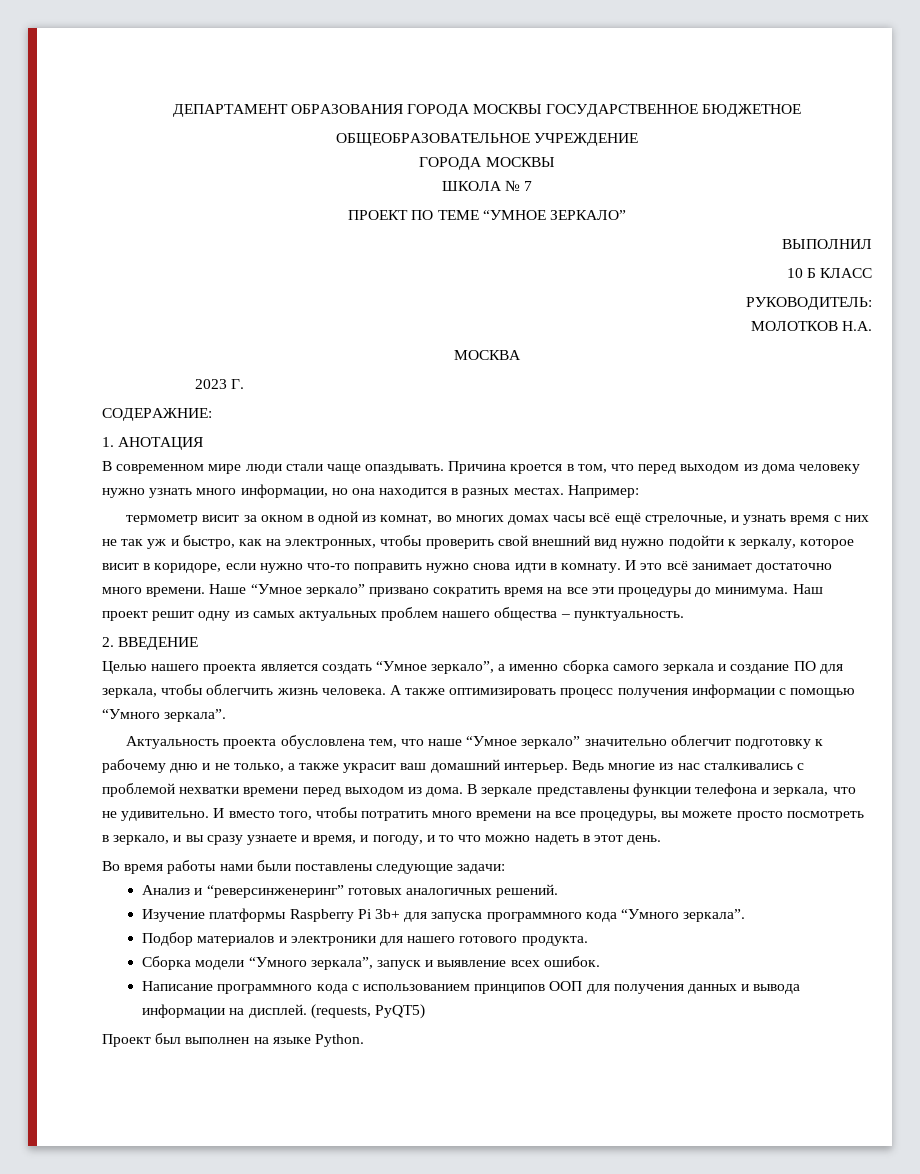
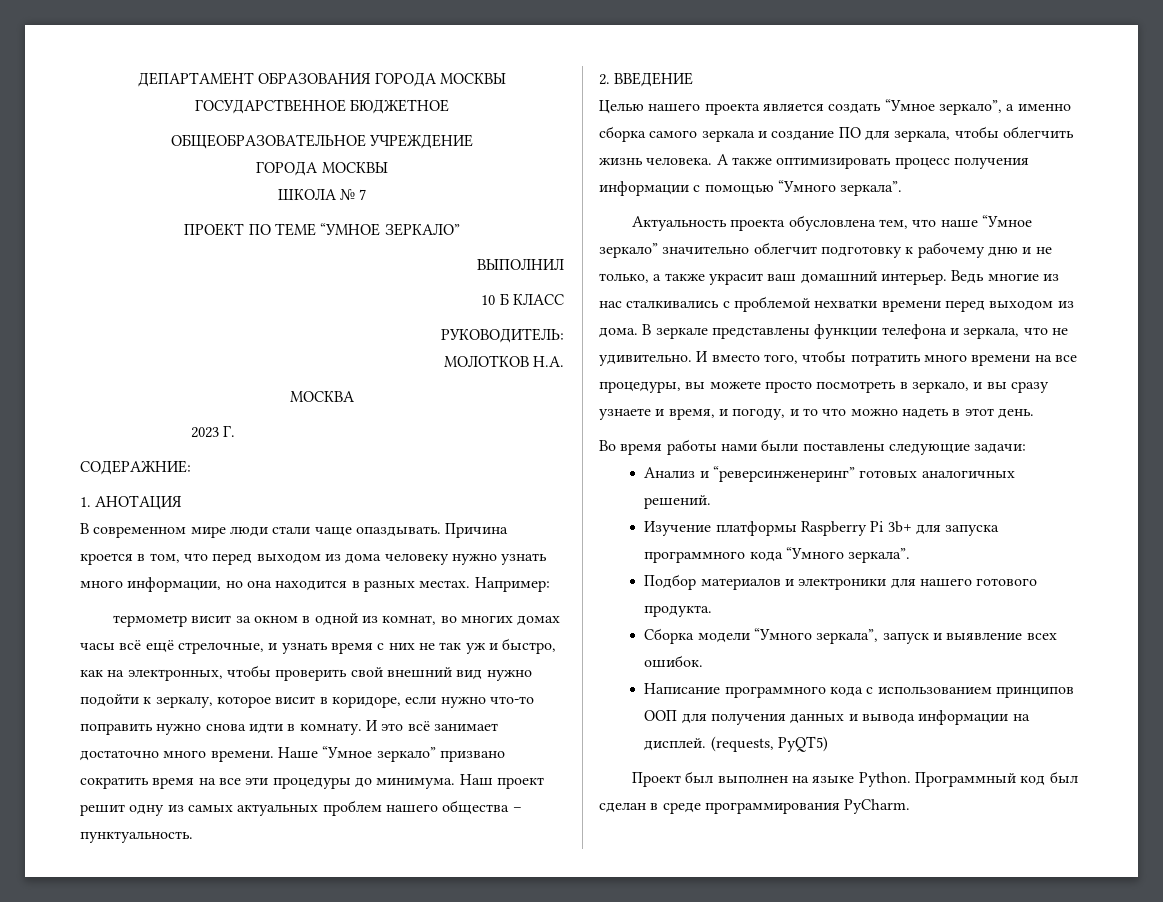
+ Программный код был сделан в среде программирования PyCharm.

